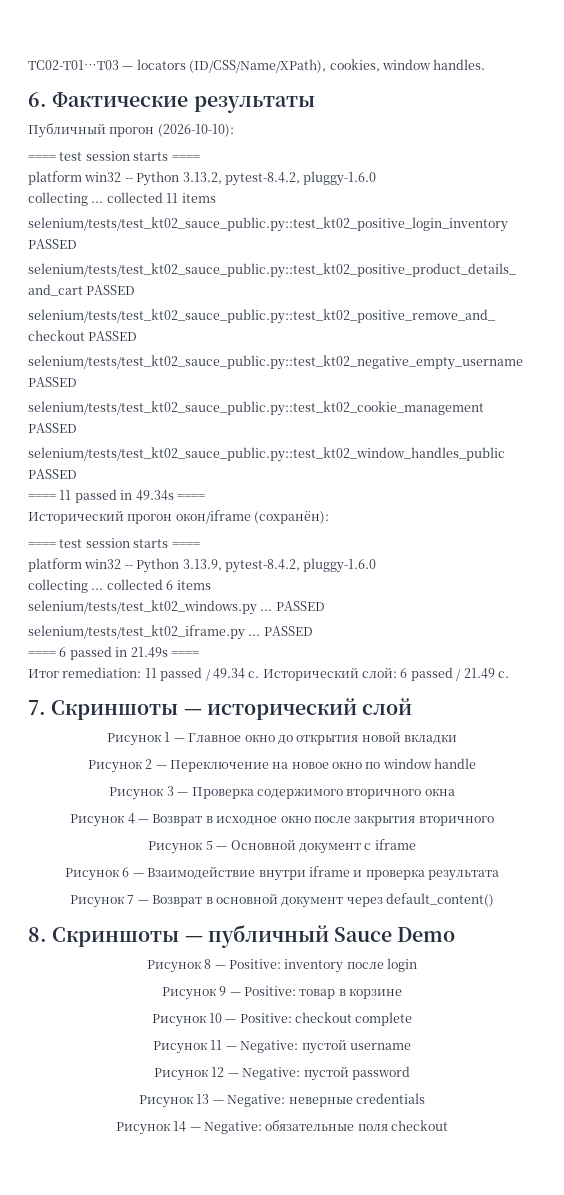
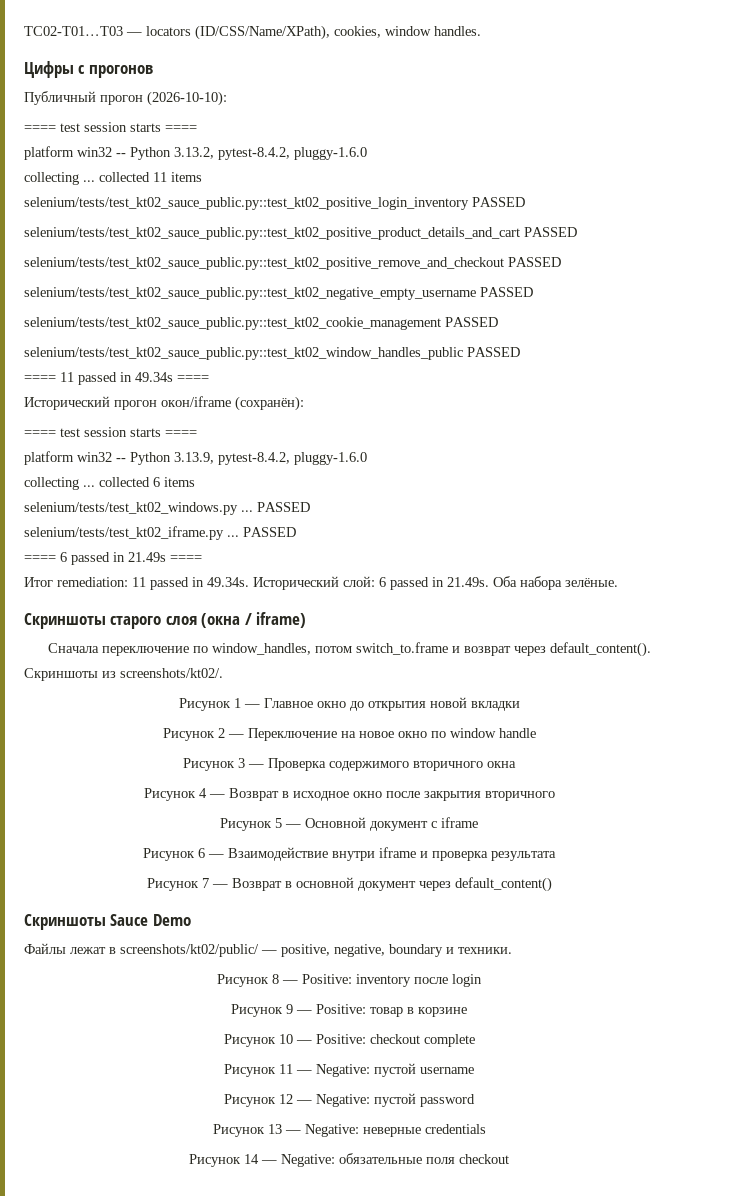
- 6. Фактические результаты
+ Цифры с прогонов
- Итог remediation: 11 passed / 49.34 с. Исторический слой: 6 passed / 21.49 с.
- 7. Скриншоты — исторический слой
+ Итог remediation: 11 passed in 49.34s. Исторический слой: 6 passed in 21.49s. Оба набора зелёные.
+ Скриншоты старого слоя (окна / iframe)
+ Сначала переключение по window_handles, потом switch_to.frame и возврат через default_content(). Скриншоты из screenshots/kt02/.
- 8. Скриншоты — публичный Sauce Demo
+ Скриншоты Sauce Demo
+ Файлы лежат в screenshots/kt02/public/ — positive, negative, boundary и техники.

